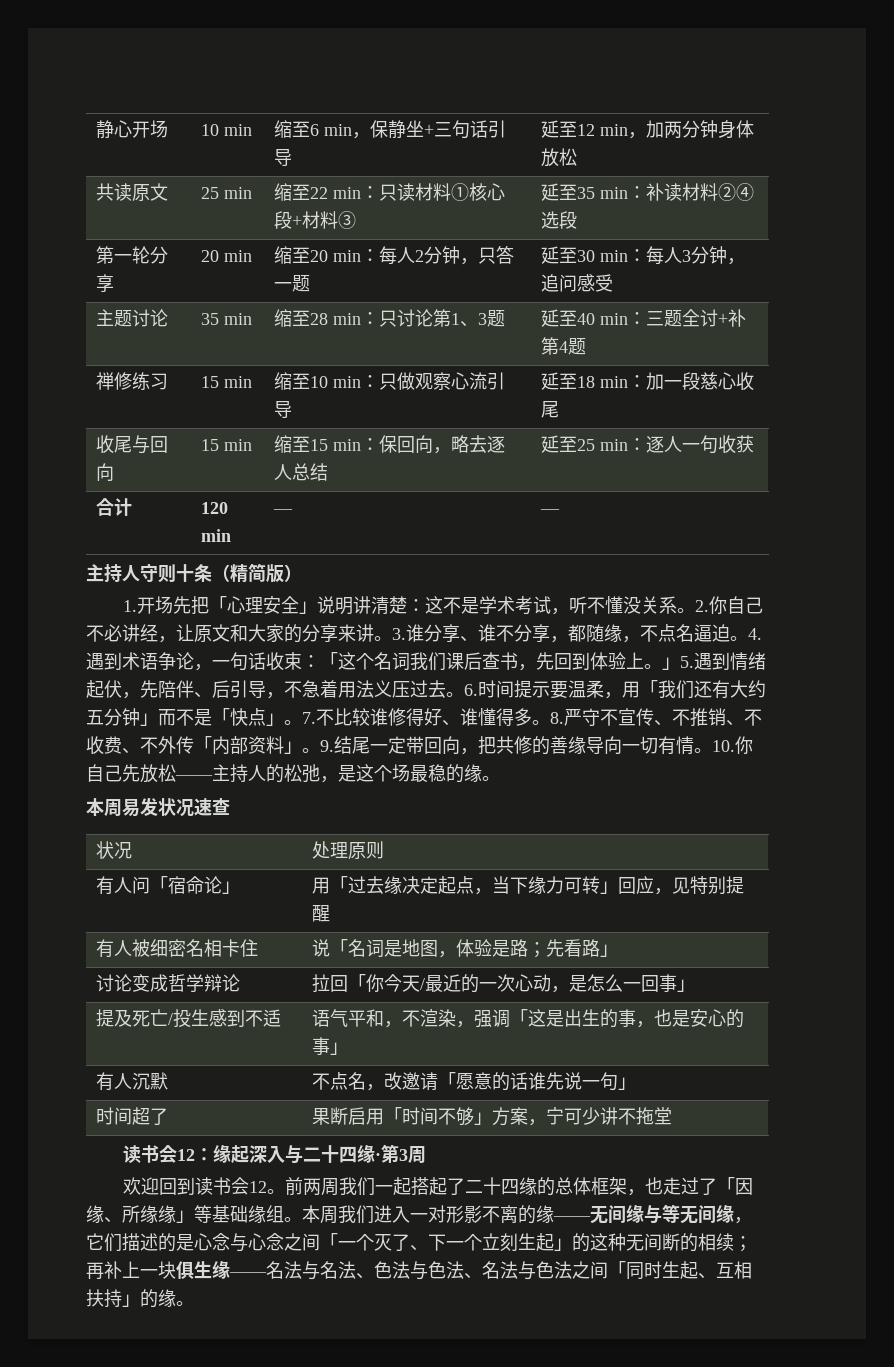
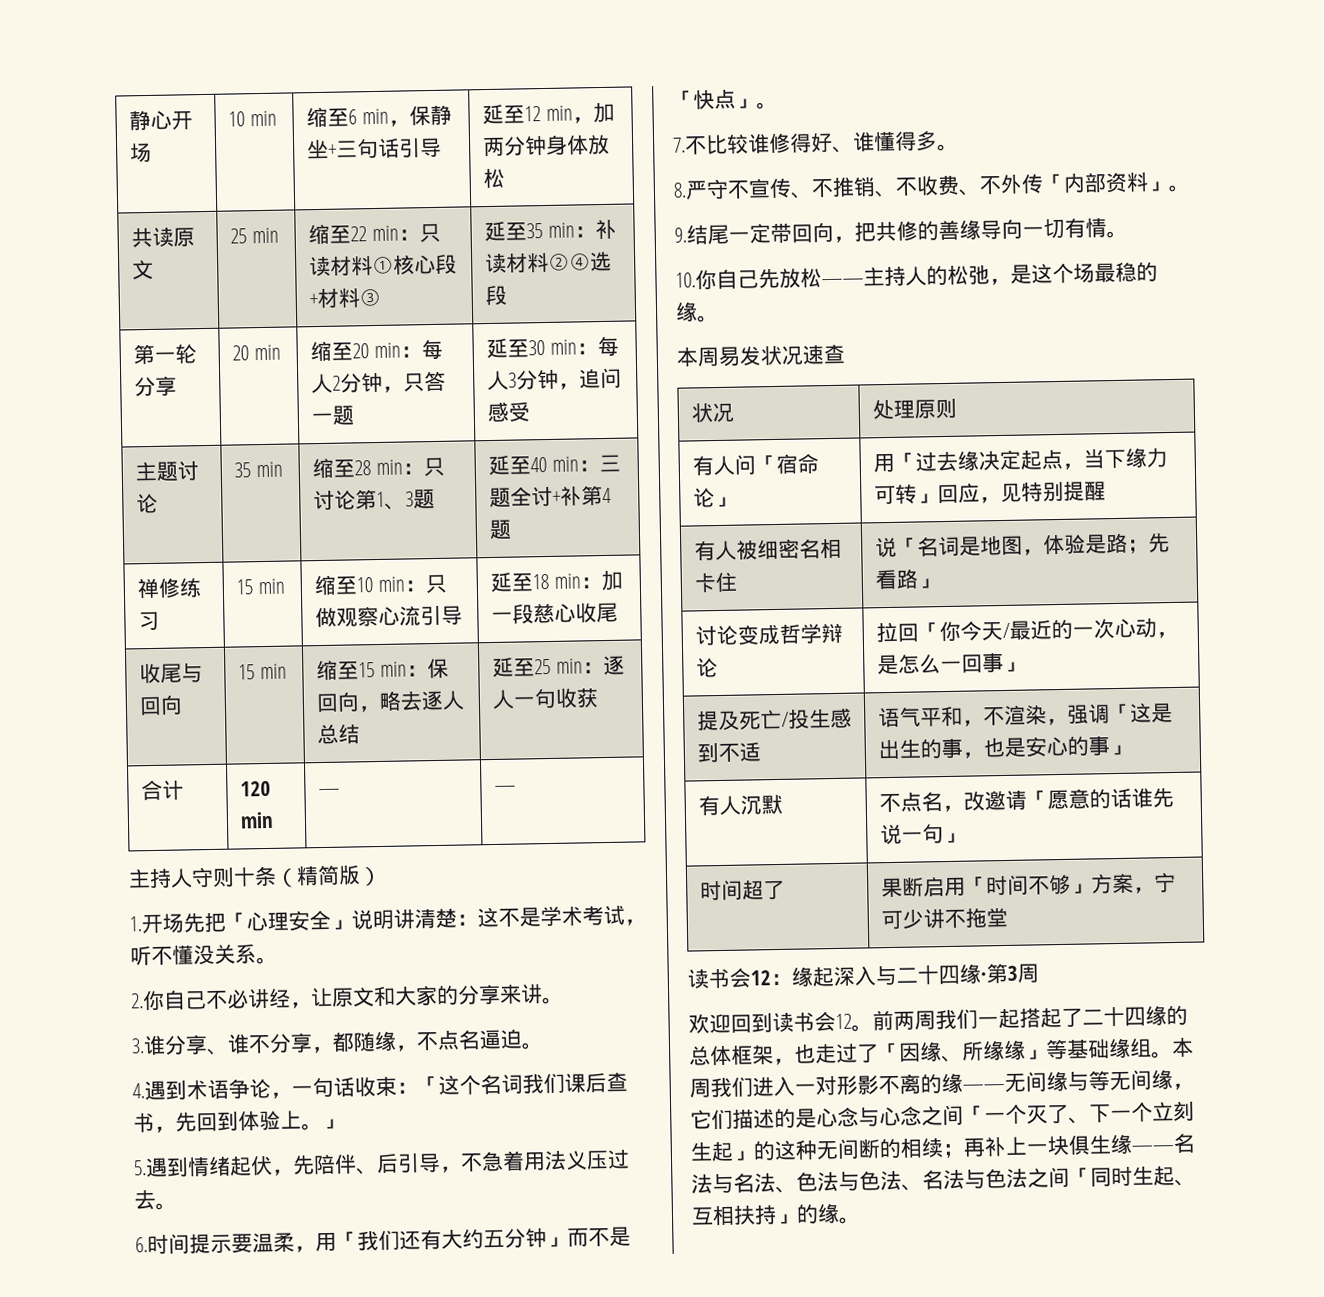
- 这不是学术考试，听不懂没关系。2.你自己不必讲经，让原文和大家的分享来讲。3.谁分享、谁不分享，都随缘，不点名逼迫。4.遇到术语争论，一句话收束：
+ 这不是学术考试，听不懂没关系。
+ 2.你自己不必讲经，让原文和大家的分享来讲。
+ 3.谁分享、谁不分享，都随缘，不点名逼迫。
+ 4.遇到术语争论，一句话收束：
- 「这个名词我们课后查书，先回到体验上。」5.遇到情绪起伏，先陪伴、后引导，不急着用法义压过去。6.时间提示要温柔，用「我们还有大约五分钟」而不是「快点」。7.不比较谁修得好、谁懂得多。8.严守不宣传、不推销、不收费、不外传「内部资料」。9.结尾一定带回向，把共修的善缘导向一切有情。10.你自己先放松——主持人的松弛，是这个场最稳的缘。
+ 「这个名词我们课后查书，先回到体验上。」
+ 5.遇到情绪起伏，先陪伴、后引导，不急着用法义压过去。
+ 6.时间提示要温柔，用「我们还有大约五分钟」而不是「快点」。
+ 7.不比较谁修得好、谁懂得多。
+ 8.严守不宣传、不推销、不收费、不外传「内部资料」。
+ 9.结尾一定带回向，把共修的善缘导向一切有情。
+ 10.你自己先放松——主持人的松弛，是这个场最稳的缘。

